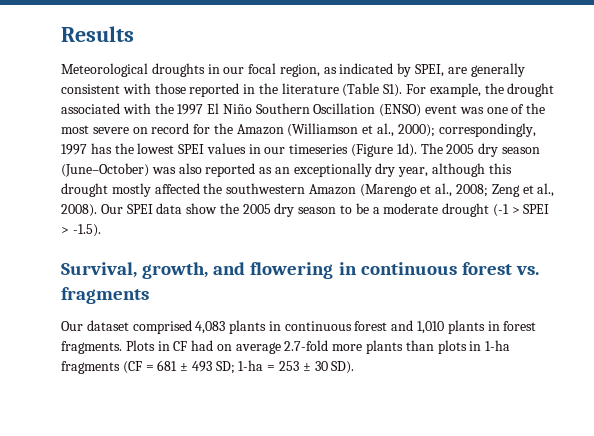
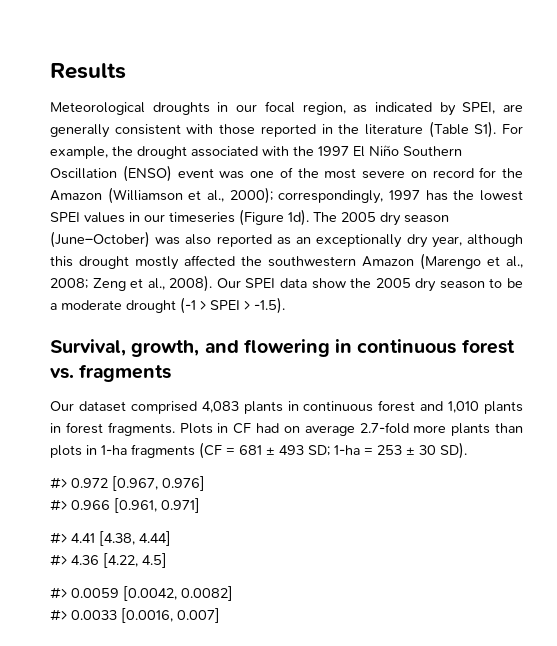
+ #> 0.972 [0.967, 0.976]
+ #> 0.966 [0.961, 0.971]
+ #> 4.41 [4.38, 4.44]
+ #> 4.36 [4.22, 4.5]
+ #> 0.0059 [0.0042, 0.0082]
+ #> 0.0033 [0.0016, 0.007]

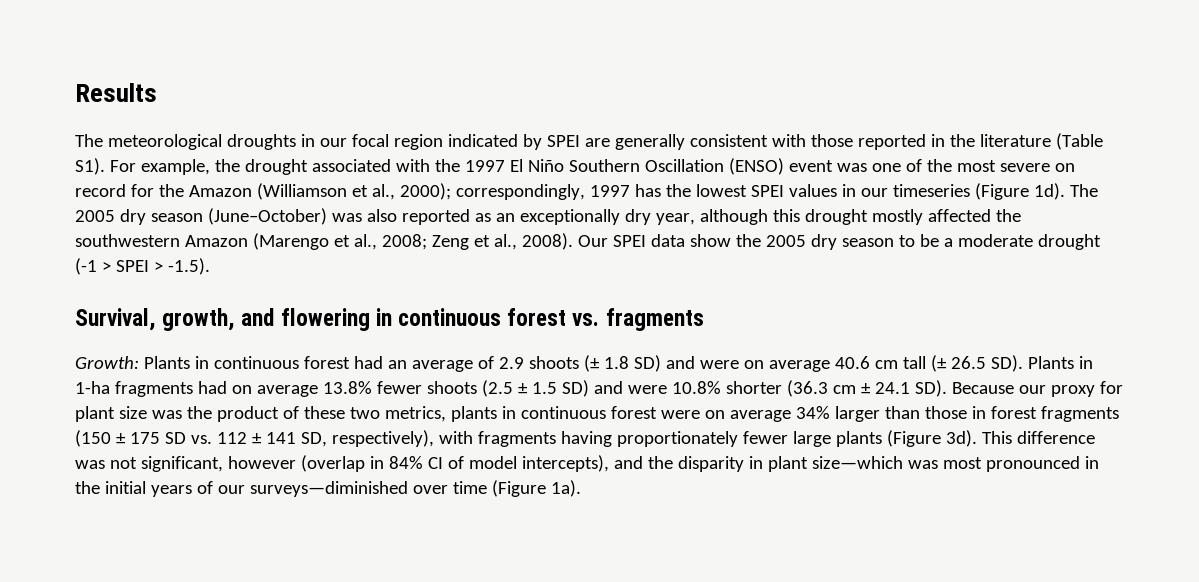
- Meteorological droughts in our focal region, as indicated by SPEI, are generally consistent with those reported in the literature (Table S1). For example, the drought associated with the 1997 El Niño Southern Oscillation (ENSO) event was one of the most severe on record for the Amazon (Williamson et al., 2000); correspondingly, 1997 has the lowest SPEI values in our timeseries (Figure 1d).
+ The meteorological droughts in our focal region indicated by SPEI are generally consistent with those reported in the literature (Table S1). For example, the drought associated with the 1997 El Niño Southern Oscillation (ENSO) event was one of the most severe on record for the Amazon (Williamson et al., 2000); correspondingly, 1997 has the lowest SPEI values in our timeseries (Figure 1d).
- Our dataset comprised 4,083 plants in continuous forest and 1,010 plants in forest fragments. Plots in CF had on average 2.7-fold more plants than plots in 1-ha fragments (CF = 681 ± 493 SD; 1-ha = 253 ± 30 SD).
- #> 0.972 [0.967, 0.976]
- #> 0.966 [0.961, 0.971]
- #> 4.41 [4.38, 4.44]
- #> 4.36 [4.22, 4.5]
- #> 0.0059 [0.0042, 0.0082]
- #> 0.0033 [0.0016, 0.007]
+ Growth: Plants in continuous forest had an average of 2.9 shoots (± 1.8 SD) and were on average 40.6 cm tall (± 26.5 SD). Plants in 1-ha fragments had on average 13.8% fewer shoots (2.5 ± 1.5 SD) and were 10.8% shorter (36.3 cm ± 24.1 SD). Because our proxy for plant size was the product of these two metrics, plants in continuous forest were on average 34% larger than those in forest fragments (150 ± 175 SD vs. 112 ± 141 SD, respectively), with fragments having proportionately fewer large plants (Figure 3d). This difference was not significant, however (overlap in 84% CI of model intercepts), and the disparity in plant size—which was most pronounced in the initial years of our surveys—diminished over time (Figure 1a).

